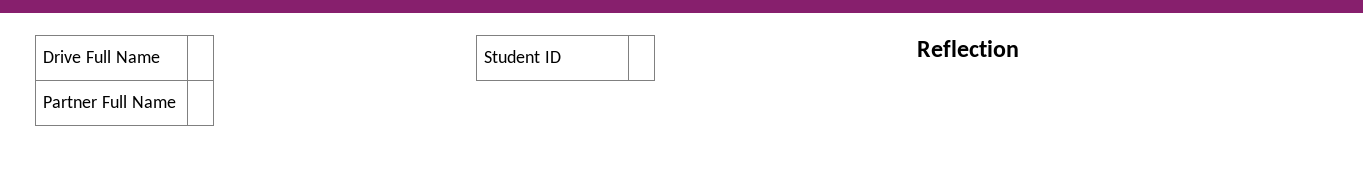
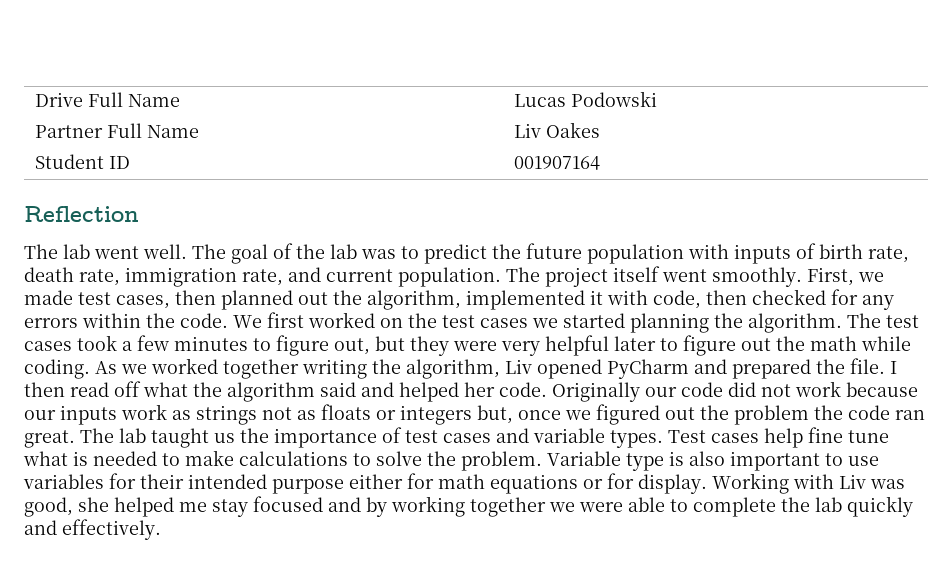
- Drive Full Name |
+ Drive Full Name | Lucas Podowski
- Partner Full Name |
+ Partner Full Name | Liv Oakes
- Student ID |
+ Student ID | 001907164
+ The lab went well. The goal of the lab was to predict the future population with inputs of birth rate, death rate, immigration rate, and current population. The project itself went smoothly. First, we made test cases, then planned out the algorithm, implemented it with code, then checked for any errors within the code. We first worked on the test cases we started planning the algorithm. The test cases took a few minutes to figure out, but they were very helpful later to figure out the math while coding. As we worked together writing the algorithm, Liv opened PyCharm and prepared the file. I then read off what the algorithm said and helped her code. Originally our code did not work because our inputs work as strings not as floats or integers but, once we figured out the problem the code ran great. The lab taught us the importance of test cases and variable types. Test cases help fine tune what is needed to make calculations to solve the problem. Variable type is also important to use variables for their intended purpose either for math equations or for display. Working with Liv was good, she helped me stay focused and by working together we were able to complete the lab quickly and effectively.

